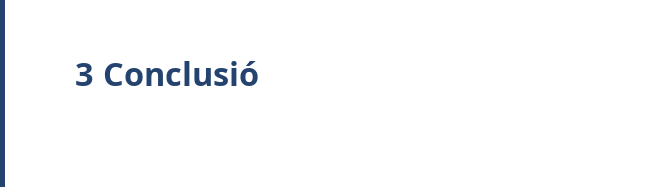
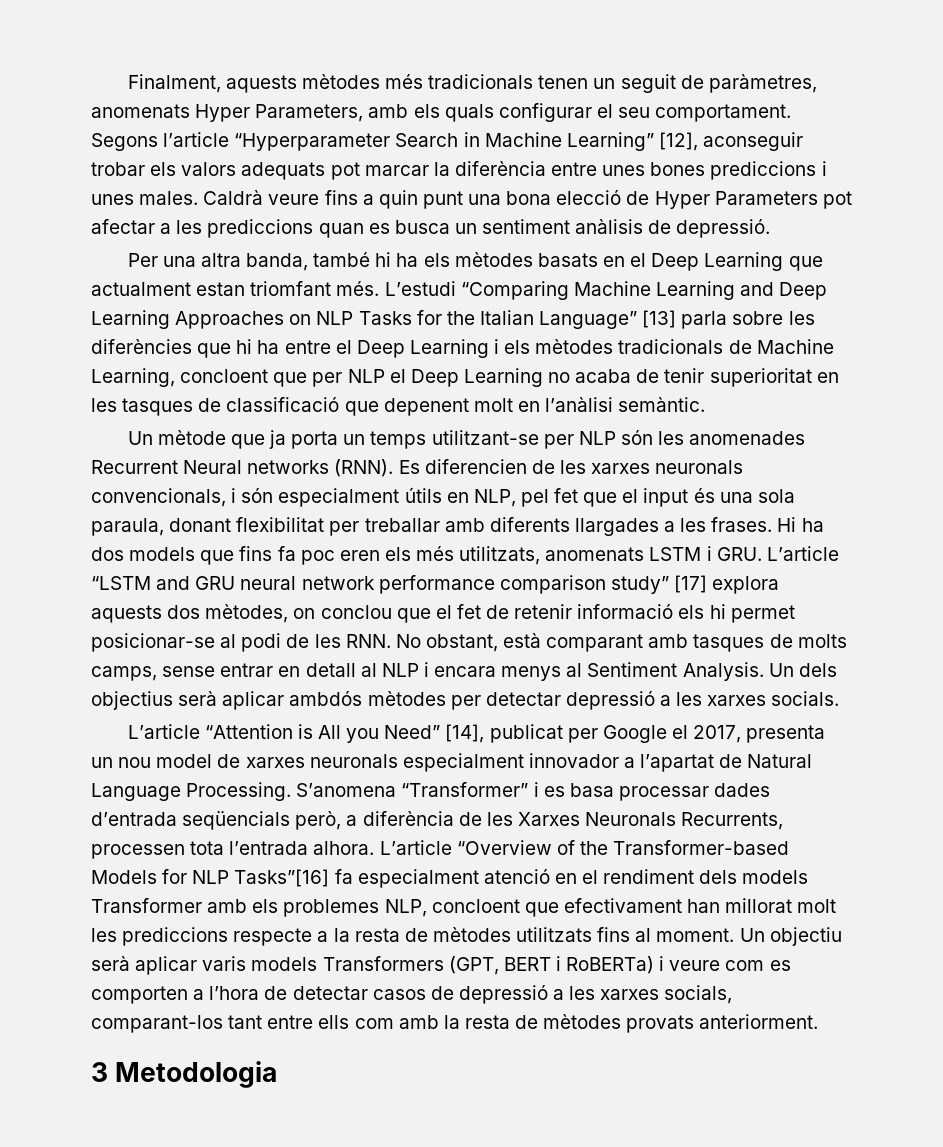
- 3 Conclusió
+ Finalment, aquests mètodes més tradicionals tenen un seguit de paràmetres, anomenats Hyper Parameters, amb els quals configurar el seu comportament. Segons l’article “Hyperparameter Search in Machine Learning” [12], aconseguir trobar els valors adequats pot marcar la diferència entre unes bones prediccions i unes males. Caldrà veure fins a quin punt una bona elecció de Hyper Parameters pot afectar a les prediccions quan es busca un sentiment anàlisis de depressió.
+ Per una altra banda, també hi ha els mètodes basats en el Deep Learning que actualment estan triomfant més. L’estudi “Comparing Machine Learning and Deep Learning Approaches on NLP Tasks for the Italian Language” [13] parla sobre les diferències que hi ha entre el Deep Learning i els mètodes tradicionals de Machine Learning, concloent que per NLP el Deep Learning no acaba de tenir superioritat en les tasques de classificació que depenent molt en l’anàlisi semàntic.
+ Un mètode que ja porta un temps utilitzant-se per NLP són les anomenades Recurrent Neural networks (RNN). Es diferencien de les xarxes neuronals convencionals, i són especialment útils en NLP, pel fet que el input és una sola paraula, donant flexibilitat per treballar amb diferents llargades a les frases. Hi ha dos models que fins fa poc eren els més utilitzats, anomenats LSTM i GRU. L’article “LSTM and GRU neural network performance comparison study” [17] explora aquests dos mètodes, on conclou que el fet de retenir informació els hi permet posicionar-se al podi de les RNN. No obstant, està comparant amb tasques de molts camps, sense entrar en detall al NLP i encara menys al Sentiment Analysis. Un dels objectius serà aplicar ambdós mètodes per detectar depressió a les xarxes socials.
+ L’article “Attention is All you Need” [14], publicat per Google el 2017, presenta un nou model de xarxes neuronals especialment innovador a l’apartat de Natural Language Processing. S’anomena “Transformer” i es basa processar dades d’entrada seqüencials però, a diferència de les Xarxes Neuronals Recurrents, processen tota l’entrada alhora. L’article “Overview of the Transformer-based Models for NLP Tasks”[16] fa especialment atenció en el rendiment dels models Transformer amb els problemes NLP, concloent que efectivament han millorat molt les prediccions respecte a la resta de mètodes utilitzats fins al moment. Un objectiu serà aplicar varis models Transformers (GPT, BERT i RoBERTa) i veure com es comporten a l’hora de detectar casos de depressió a les xarxes socials, comparant-los tant entre ells com amb la resta de mètodes provats anteriorment.
+ 3 Metodologia

